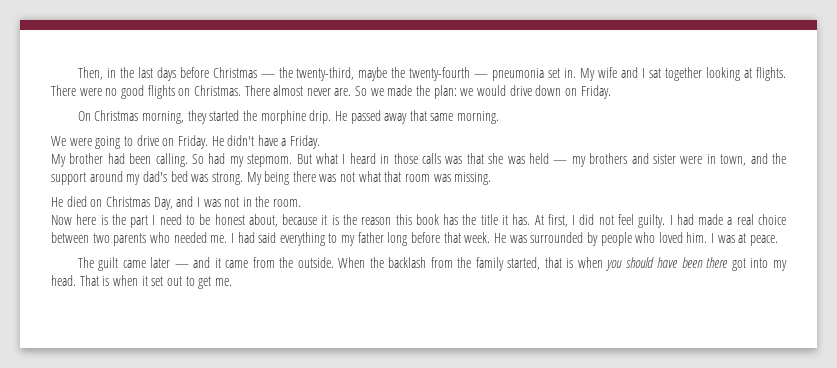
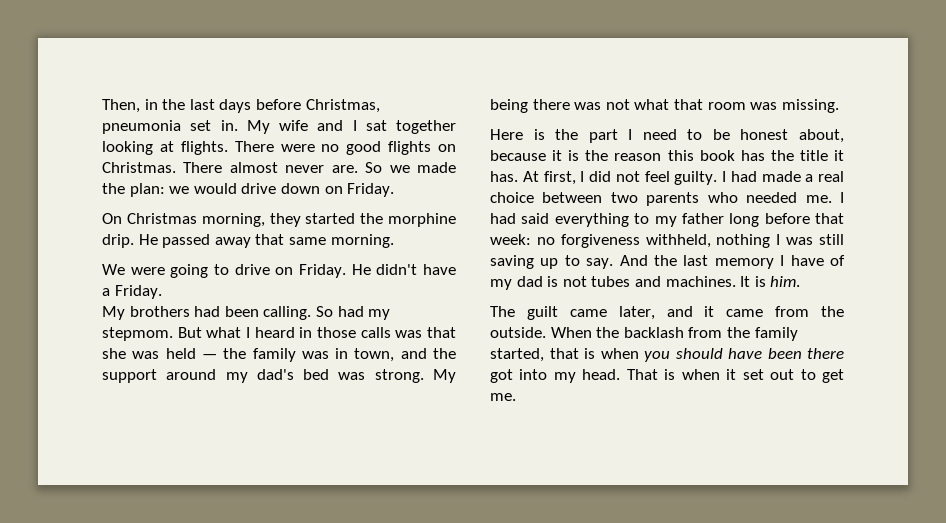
- Then, in the last days before Christmas — the twenty-third, maybe the twenty-fourth — pneumonia set in.
+ Then, in the last days before Christmas, pneumonia set in.
- My brother had been calling.
+ My brothers had been calling.
- But what I heard in those calls was that she was held — my brothers and sister were in town, and the support around my dad's bed was strong.
+ But what I heard in those calls was that she was held — the family was in town, and the support around my dad's bed was strong.
- He died on Christmas Day, and I was not in the room.
- Now here is the part I need to be honest about, because it is the reason this book has the title it has.
+ Here is the part I need to be honest about, because it is the reason this book has the title it has.
- I had said everything to my father long before that week. He was surrounded by people who loved him. I was at peace.
+ I had said everything to my father long before that week: no forgiveness withheld, nothing I was still saving up to say. And the last memory I have of my dad is not tubes and machines. It is him.
- The guilt came later — and it came from the outside.
+ The guilt came later, and it came from the outside.

